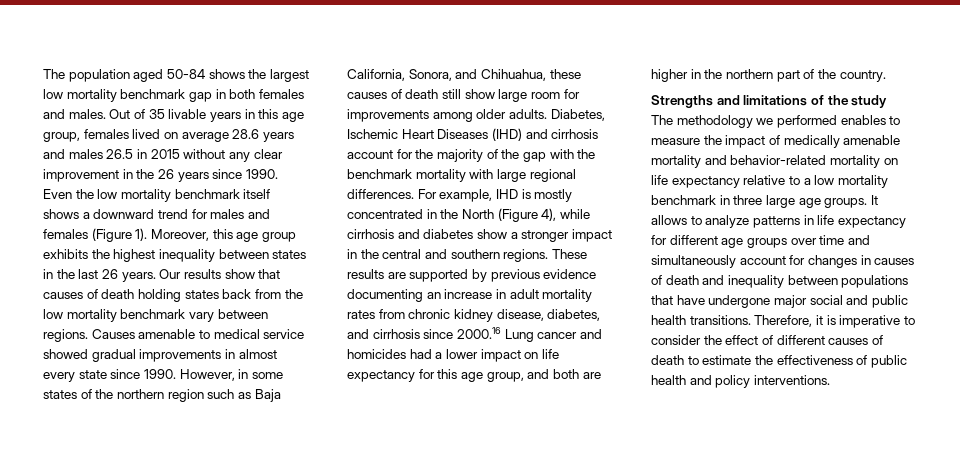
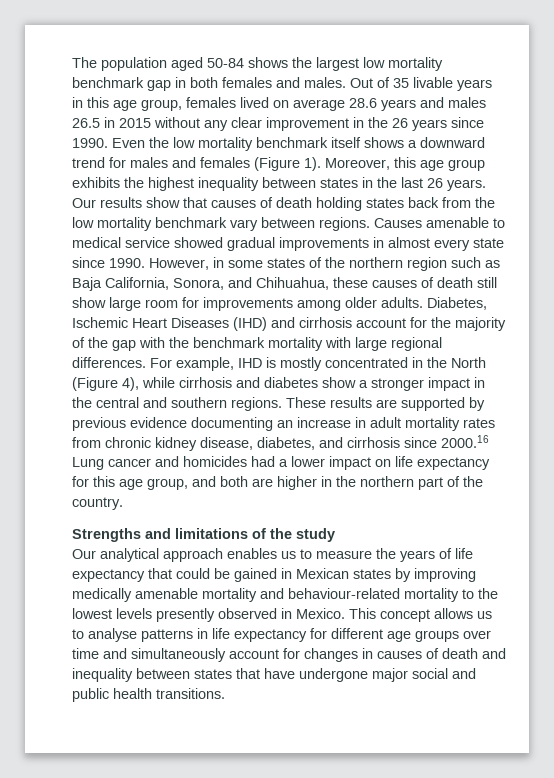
- The methodology we performed enables to measure the impact of medically amenable mortality and behavior-related mortality on life expectancy relative to a low mortality benchmark in three large age groups. It allows to analyze patterns in life expectancy for different age groups over time and simultaneously account for changes in causes of death and inequality between populations that have undergone major social and public health transitions. Therefore, it is imperative to consider the effect of different causes of death to estimate the effectiveness of public health and policy interventions.
+ Our analytical approach enables us to measure the years of life expectancy that could be gained in Mexican states by improving medically amenable mortality and behaviour-related mortality to the lowest levels presently observed in Mexico. This concept allows us to analyse patterns in life expectancy for different age groups over time and simultaneously account for changes in causes of death and inequality between states that have undergone major social and public health transitions.

